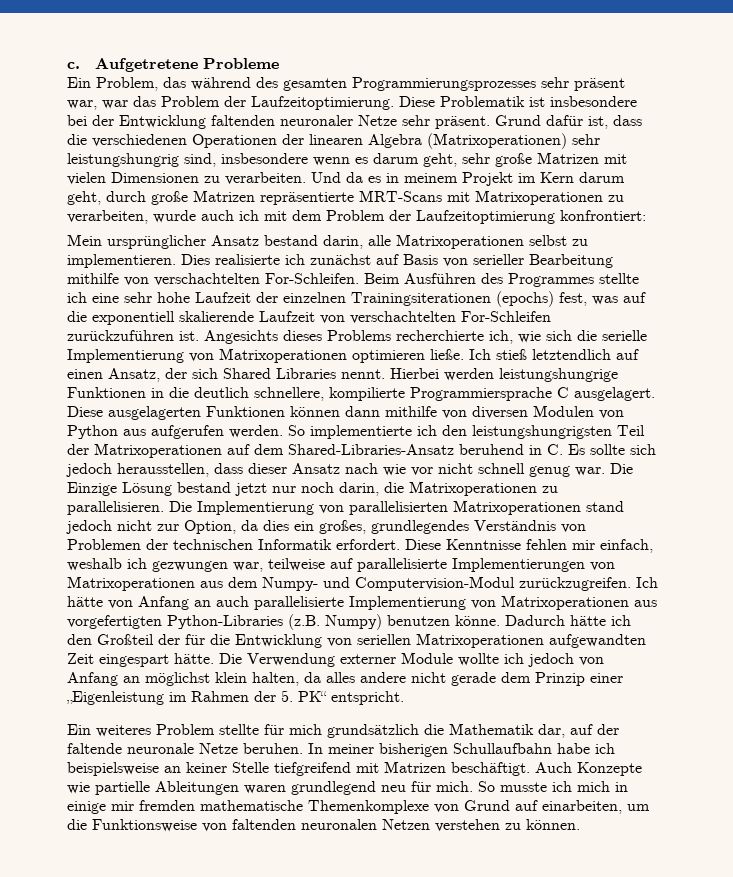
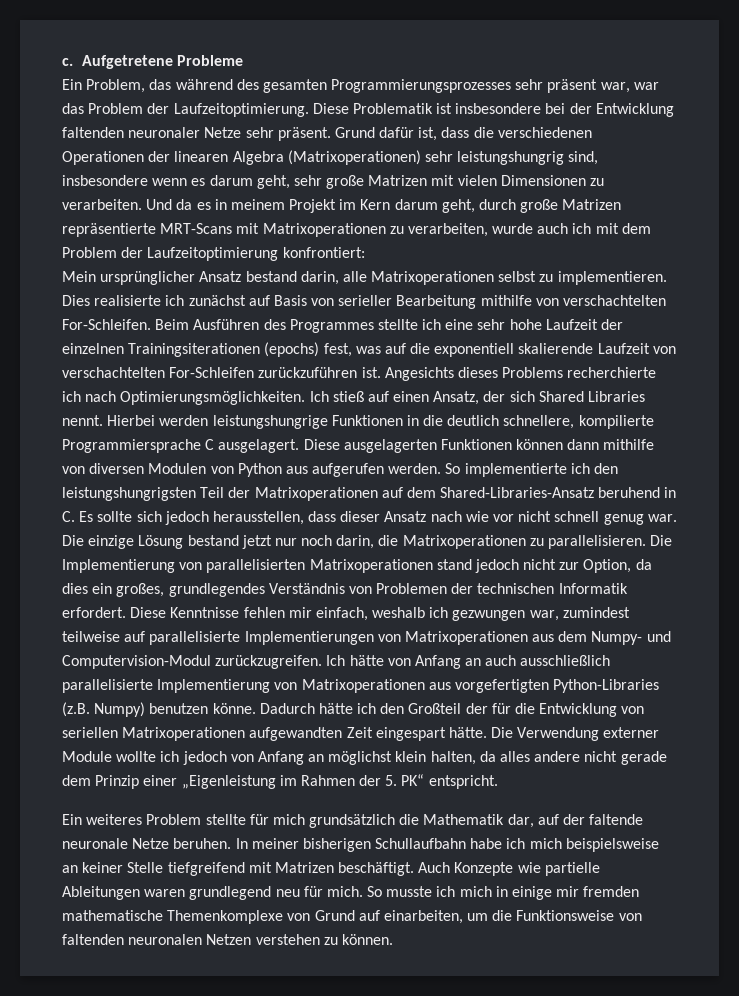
- Angesichts dieses Problems recherchierte ich, wie sich die serielle Implementierung von Matrixoperationen optimieren ließe.
+ Angesichts dieses Problems recherchierte ich nach Optimierungsmöglichkeiten.
- Ich stieß letztendlich auf einen Ansatz, der sich Shared Libraries nennt.
+ Ich stieß auf einen Ansatz, der sich Shared Libraries nennt.
- Die Einzige Lösung bestand jetzt nur noch darin, die Matrixoperationen zu parallelisieren.
+ Die einzige Lösung bestand jetzt nur noch darin, die Matrixoperationen zu parallelisieren.
- Diese Kenntnisse fehlen mir einfach, weshalb ich gezwungen war, teilweise auf parallelisierte Implementierungen von Matrixoperationen aus dem Numpy- und Computervision-Modul zurückzugreifen.
+ Diese Kenntnisse fehlen mir einfach, weshalb ich gezwungen war, zumindest teilweise auf parallelisierte Implementierungen von Matrixoperationen aus dem Numpy- und Computervision-Modul zurückzugreifen.
- Ich hätte von Anfang an auch parallelisierte Implementierung von Matrixoperationen aus vorgefertigten Python-Libraries (z.B. Numpy) benutzen könne.
+ Ich hätte von Anfang an auch ausschließlich parallelisierte Implementierung von Matrixoperationen aus vorgefertigten Python-Libraries (z.B. Numpy) benutzen könne.
- In meiner bisherigen Schullaufbahn habe ich beispielsweise an keiner Stelle tiefgreifend mit Matrizen beschäftigt.
+ In meiner bisherigen Schullaufbahn habe ich mich beispielsweise an keiner Stelle tiefgreifend mit Matrizen beschäftigt.

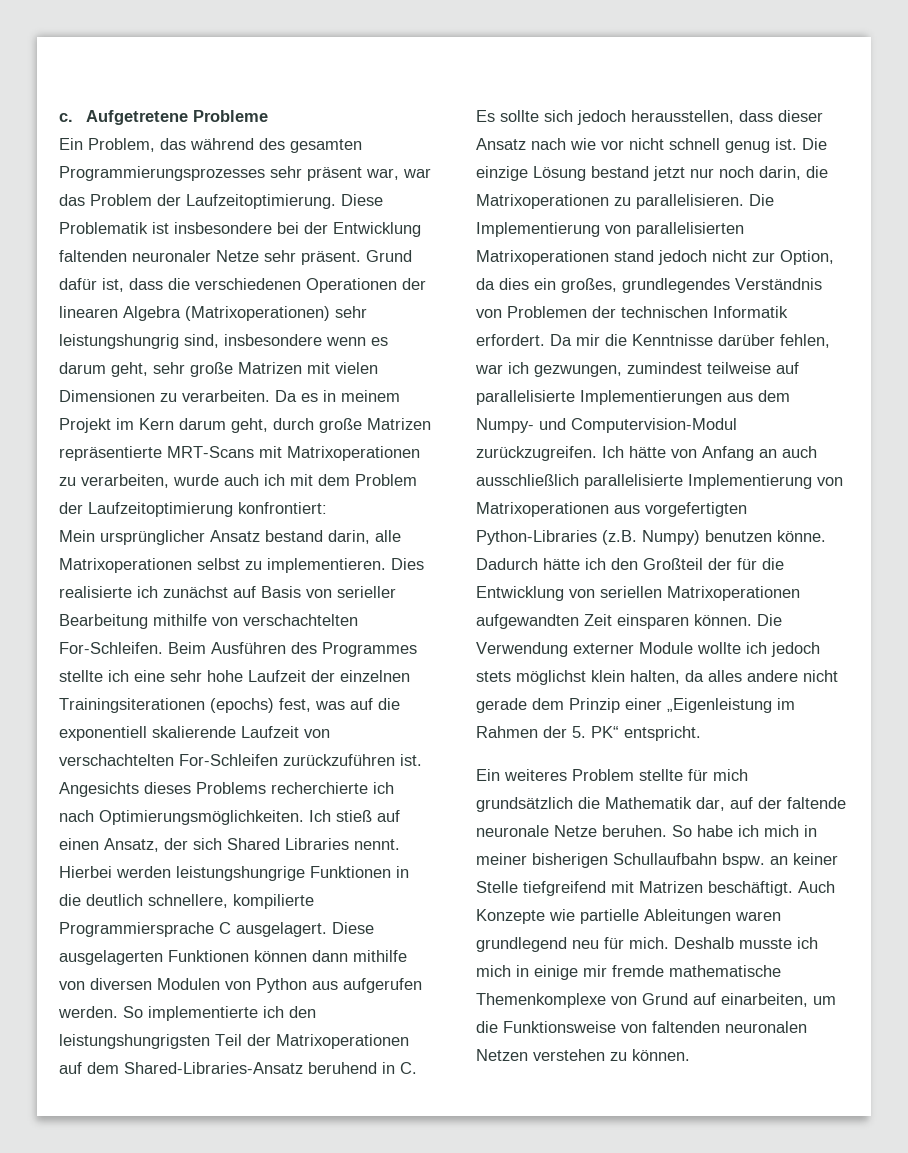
- Und da es in meinem Projekt im Kern darum geht, durch große Matrizen repräsentierte MRT-Scans mit Matrixoperationen zu verarbeiten, wurde auch ich mit dem Problem der Laufzeitoptimierung konfrontiert:
+ Da es in meinem Projekt im Kern darum geht, durch große Matrizen repräsentierte MRT-Scans mit Matrixoperationen zu verarbeiten, wurde auch ich mit dem Problem der Laufzeitoptimierung konfrontiert:
- So implementierte ich den leistungshungrigsten Teil der Matrixoperationen auf dem Shared-Libraries-Ansatz beruhend in C. Es sollte sich jedoch herausstellen, dass dieser Ansatz nach wie vor nicht schnell genug war.
+ So implementierte ich den leistungshungrigsten Teil der Matrixoperationen auf dem Shared-Libraries-Ansatz beruhend in C. Es sollte sich jedoch herausstellen, dass dieser Ansatz nach wie vor nicht schnell genug ist.
- Diese Kenntnisse fehlen mir einfach, weshalb ich gezwungen war, zumindest teilweise auf parallelisierte Implementierungen von Matrixoperationen aus dem Numpy- und Computervision-Modul zurückzugreifen.
+ Da mir die Kenntnisse darüber fehlen, war ich gezwungen, zumindest teilweise auf parallelisierte Implementierungen aus dem Numpy- und Computervision-Modul zurückzugreifen.
- Dadurch hätte ich den Großteil der für die Entwicklung von seriellen Matrixoperationen aufgewandten Zeit eingespart hätte.
+ Dadurch hätte ich den Großteil der für die Entwicklung von seriellen Matrixoperationen aufgewandten Zeit einsparen können.
- Die Verwendung externer Module wollte ich jedoch von Anfang an möglichst klein halten, da alles andere nicht gerade dem Prinzip einer „Eigenleistung im Rahmen der 5. PK“ entspricht.
+ Die Verwendung externer Module wollte ich jedoch stets möglichst klein halten, da alles andere nicht gerade dem Prinzip einer „Eigenleistung im Rahmen der 5. PK“ entspricht.
- In meiner bisherigen Schullaufbahn habe ich mich beispielsweise an keiner Stelle tiefgreifend mit Matrizen beschäftigt.
+ So habe ich mich in meiner bisherigen Schullaufbahn bspw. an keiner Stelle tiefgreifend mit Matrizen beschäftigt.
- So musste ich mich in einige mir fremden mathematische Themenkomplexe von Grund auf einarbeiten, um die Funktionsweise von faltenden neuronalen Netzen verstehen zu können.
+ Deshalb musste ich mich in einige mir fremde mathematische Themenkomplexe von Grund auf einarbeiten, um die Funktionsweise von faltenden neuronalen Netzen verstehen zu können.

